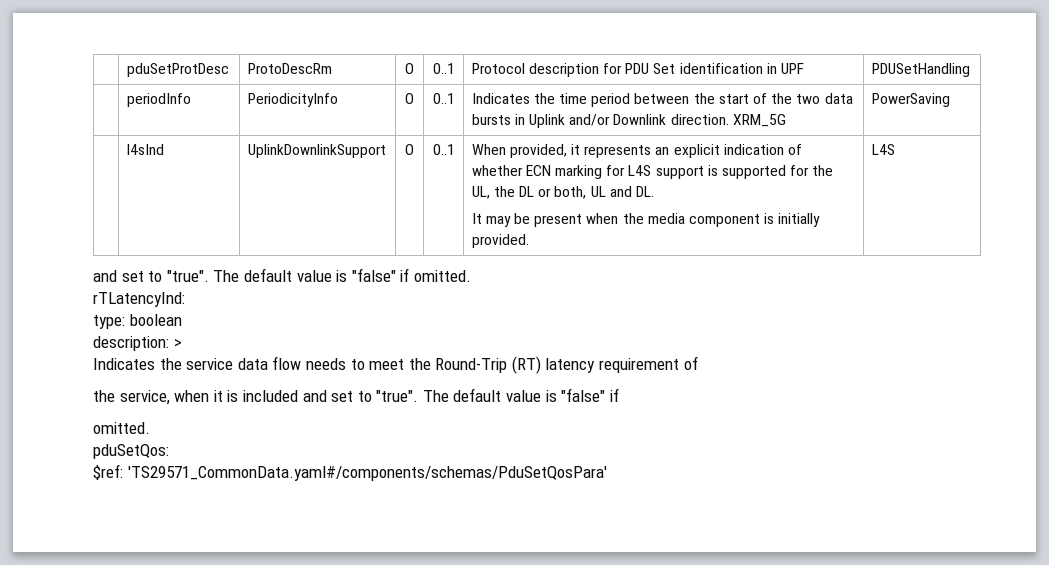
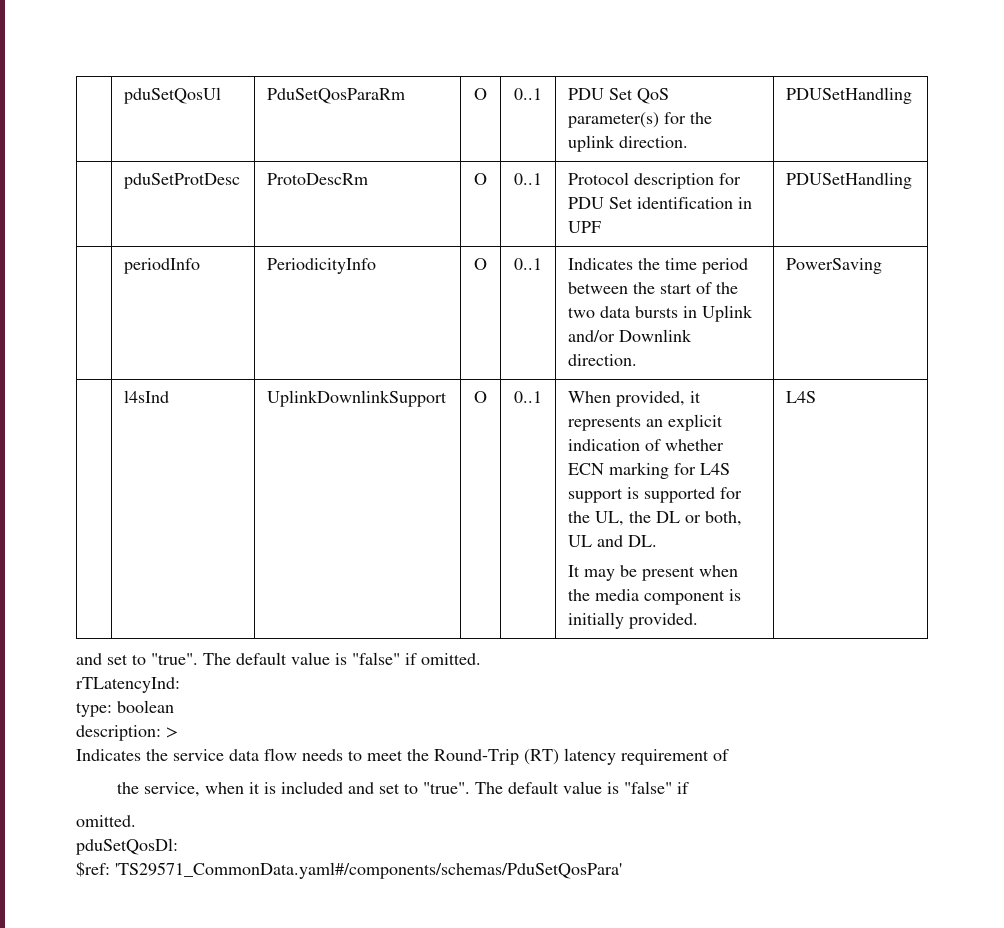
+ | pduSetQosUl | PduSetQosParaRm | O | 0..1 | PDU Set QoS parameter(s) for the uplink direction. | PDUSetHandling
- | periodInfo | PeriodicityInfo | O | 0..1 | Indicates the time period between the start of the two data bursts in Uplink and/or Downlink direction. XRM_5G | PowerSaving
+ | periodInfo | PeriodicityInfo | O | 0..1 | Indicates the time period between the start of the two data bursts in Uplink and/or Downlink direction. | PowerSaving
- pduSetQos:
+ pduSetQosDl:

